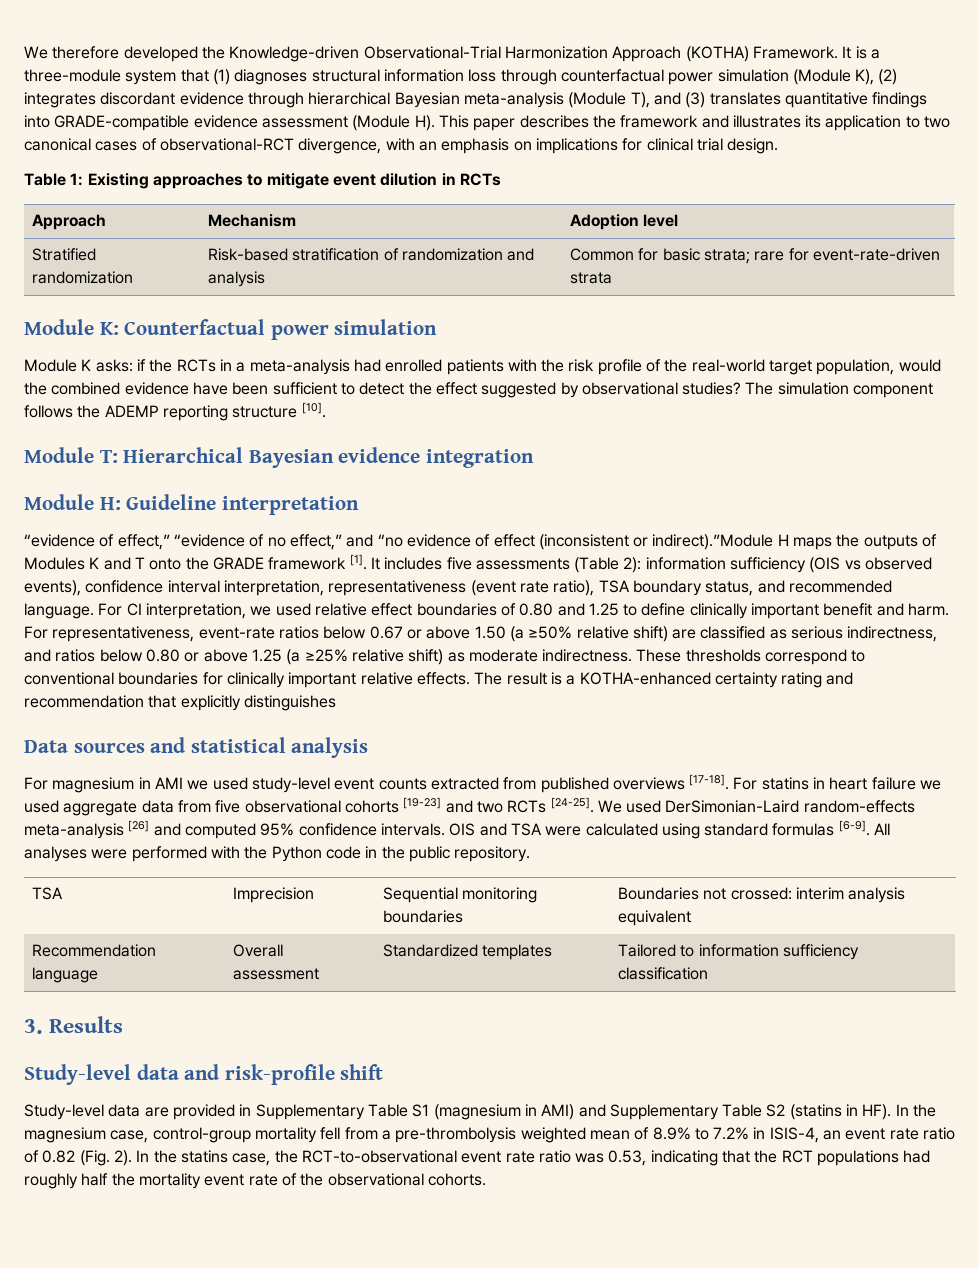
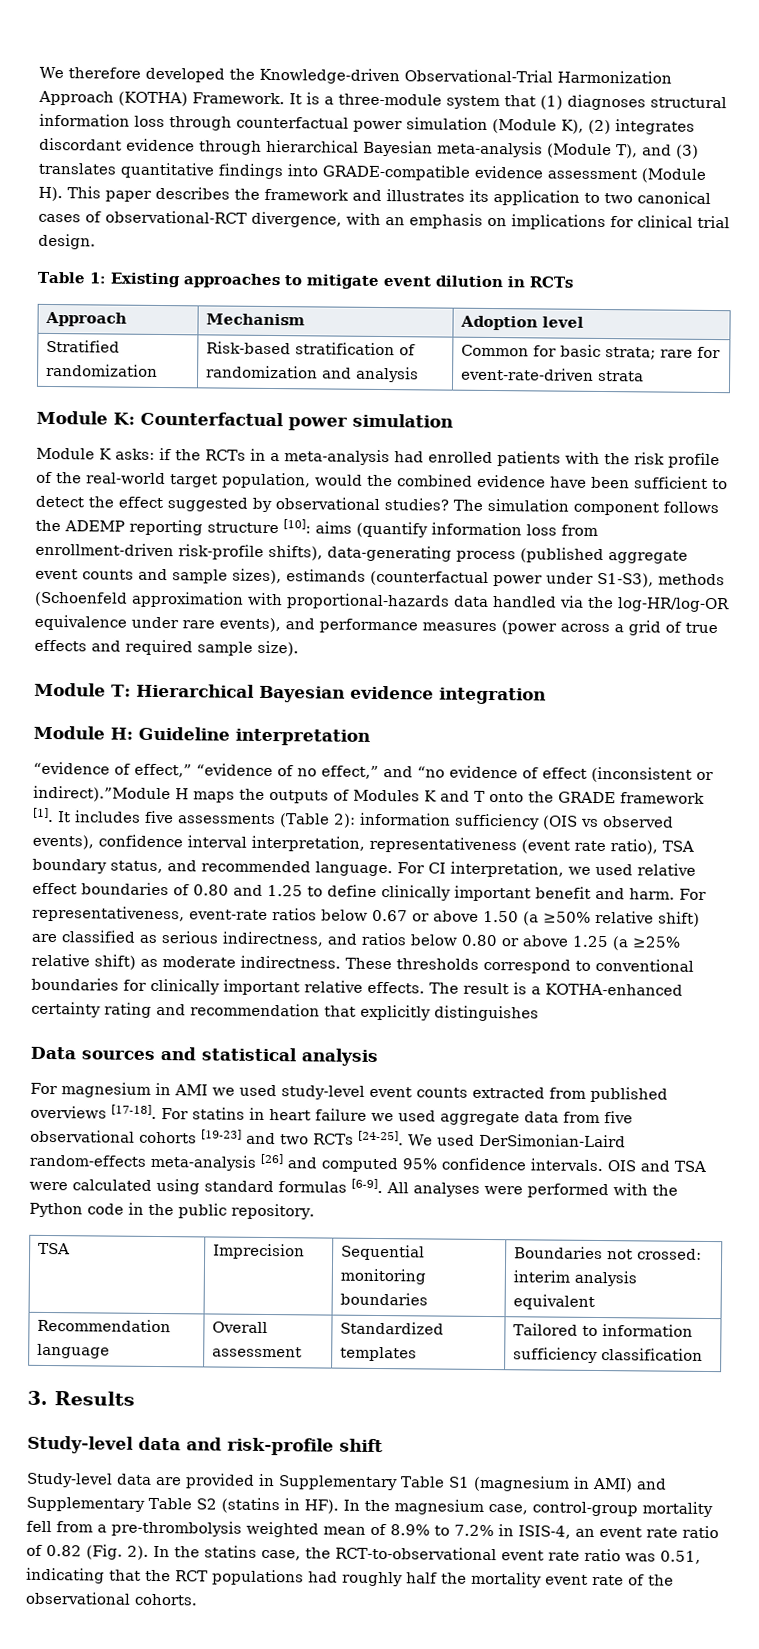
- The simulation component follows the ADEMP reporting structure [10].
+ The simulation component follows the ADEMP reporting structure [10]: aims (quantify information loss from enrollment-driven risk-profile shifts), data-generating process (published aggregate event counts and sample sizes), estimands (counterfactual power under S1-S3), methods (Schoenfeld approximation with proportional-hazards data handled via the log-HR/log-OR equivalence under rare events), and performance measures (power across a grid of true effects and required sample size).
- In the statins case, the RCT-to-observational event rate ratio was 0.53, indicating that the RCT populations had roughly half the mortality event rate of the observational cohorts.
+ In the statins case, the RCT-to-observational event rate ratio was 0.51, indicating that the RCT populations had roughly half the mortality event rate of the observational cohorts.

